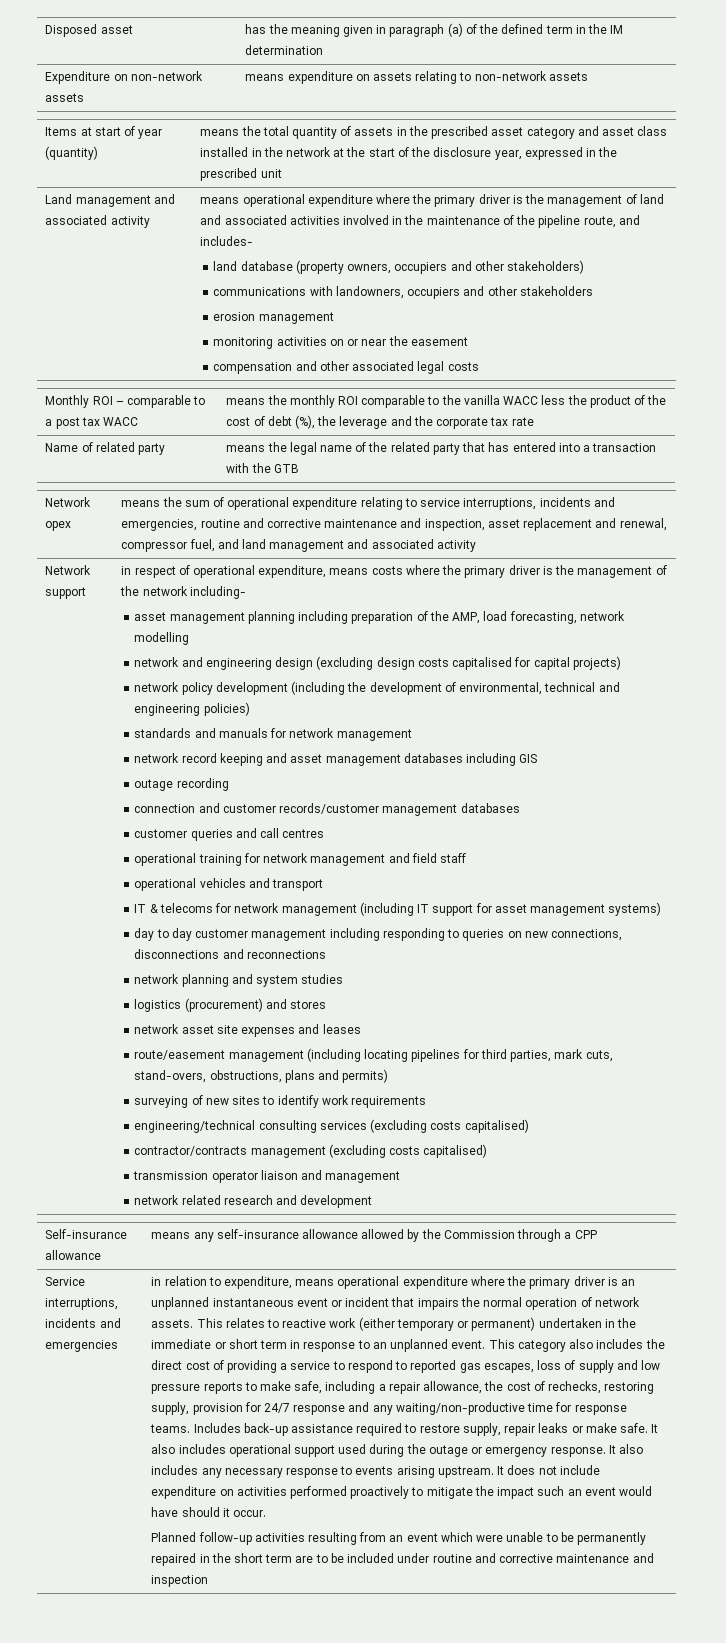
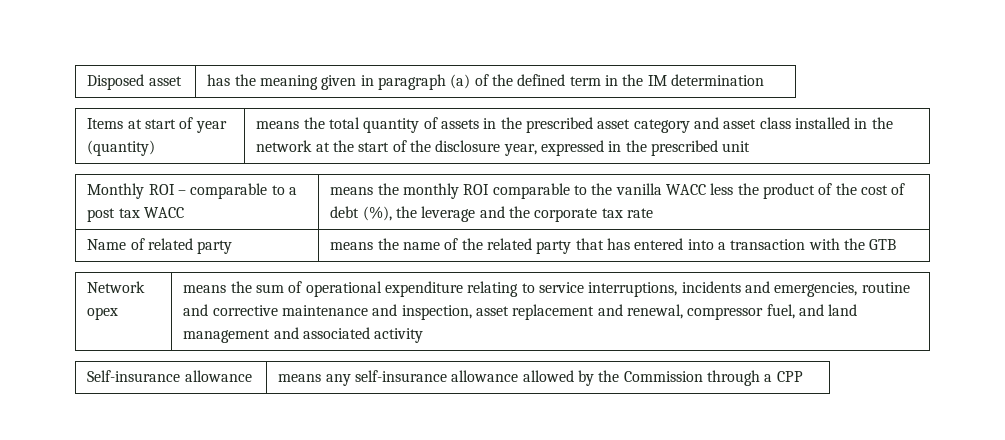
- Expenditure on non-network assets | means expenditure on assets relating to non-network assets
- Land management and associated activity | means operational expenditure where the primary driver is the management of land and associated activities involved in the maintenance of the pipeline route, and includes-
- land database (property owners, occupiers and other stakeholders)
- communications with landowners, occupiers and other stakeholders
- erosion management
- monitoring activities on or near the easement
- compensation and other associated legal costs
- Name of related party | means the legal name of the related party that has entered into a transaction with the GTB
+ Name of related party | means the name of the related party that has entered into a transaction with the GTB
- Network support | in respect of operational expenditure, means costs where the primary driver is the management of the network including-
- asset management planning including preparation of the AMP, load forecasting, network modelling
- network and engineering design (excluding design costs capitalised for capital projects)
- network policy development (including the development of environmental, technical and engineering policies)
- standards and manuals for network management
- network record keeping and asset management databases including GIS
- outage recording
- connection and customer records/customer management databases
- customer queries and call centres
- operational training for network management and field staff
- operational vehicles and transport
- IT & telecoms for network management (including IT support for asset management systems)
- day to day customer management including responding to queries on new connections, disconnections and reconnections
- network planning and system studies
- logistics (procurement) and stores
- network asset site expenses and leases
- route/easement management (including locating pipelines for third parties, mark cuts, stand-overs, obstructions, plans and permits)
- surveying of new sites to identify work requirements
- engineering/technical consulting services (excluding costs capitalised)
- contractor/contracts management (excluding costs capitalised)
- transmission operator liaison and management
- network related research and development
- Service interruptions, incidents and emergencies | in relation to expenditure, means operational expenditure where the primary driver is an unplanned instantaneous event or incident that impairs the normal operation of network assets. This relates to reactive work (either temporary or permanent) undertaken in the immediate or short term in response to an unplanned event. This category also includes the direct cost of providing a service to respond to reported gas escapes, loss of supply and low pressure reports to make safe, including a repair allowance, the cost of rechecks, restoring supply, provision for 24/7 response and any waiting/non-productive time for response teams. Includes back-up assistance required to restore supply, repair leaks or make safe. It also includes operational support used during the outage or emergency response. It also includes any necessary response to events arising upstream. It does not include expenditure on activities performed proactively to mitigate the impact such an event would have should it occur.
- Planned follow-up activities resulting from an event which were unable to be permanently repaired in the short term are to be included under routine and corrective maintenance and inspection

